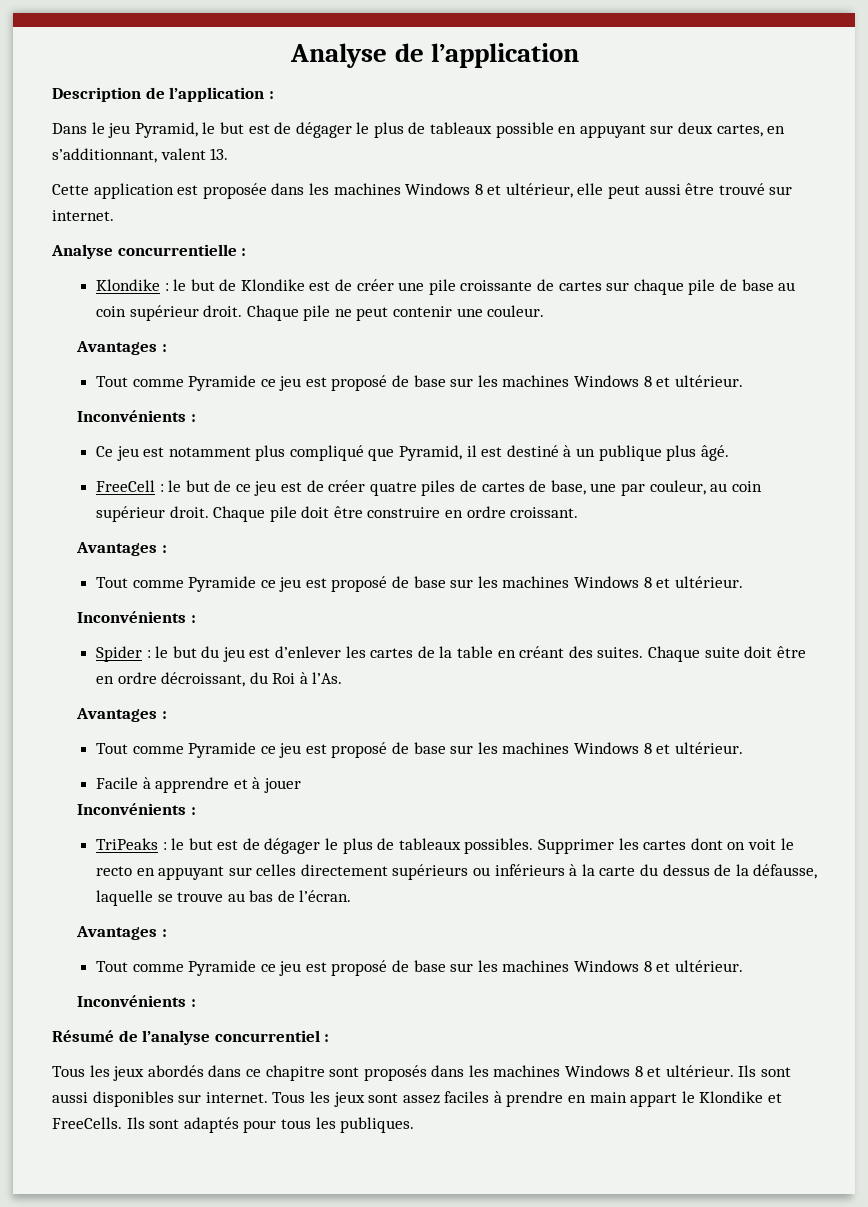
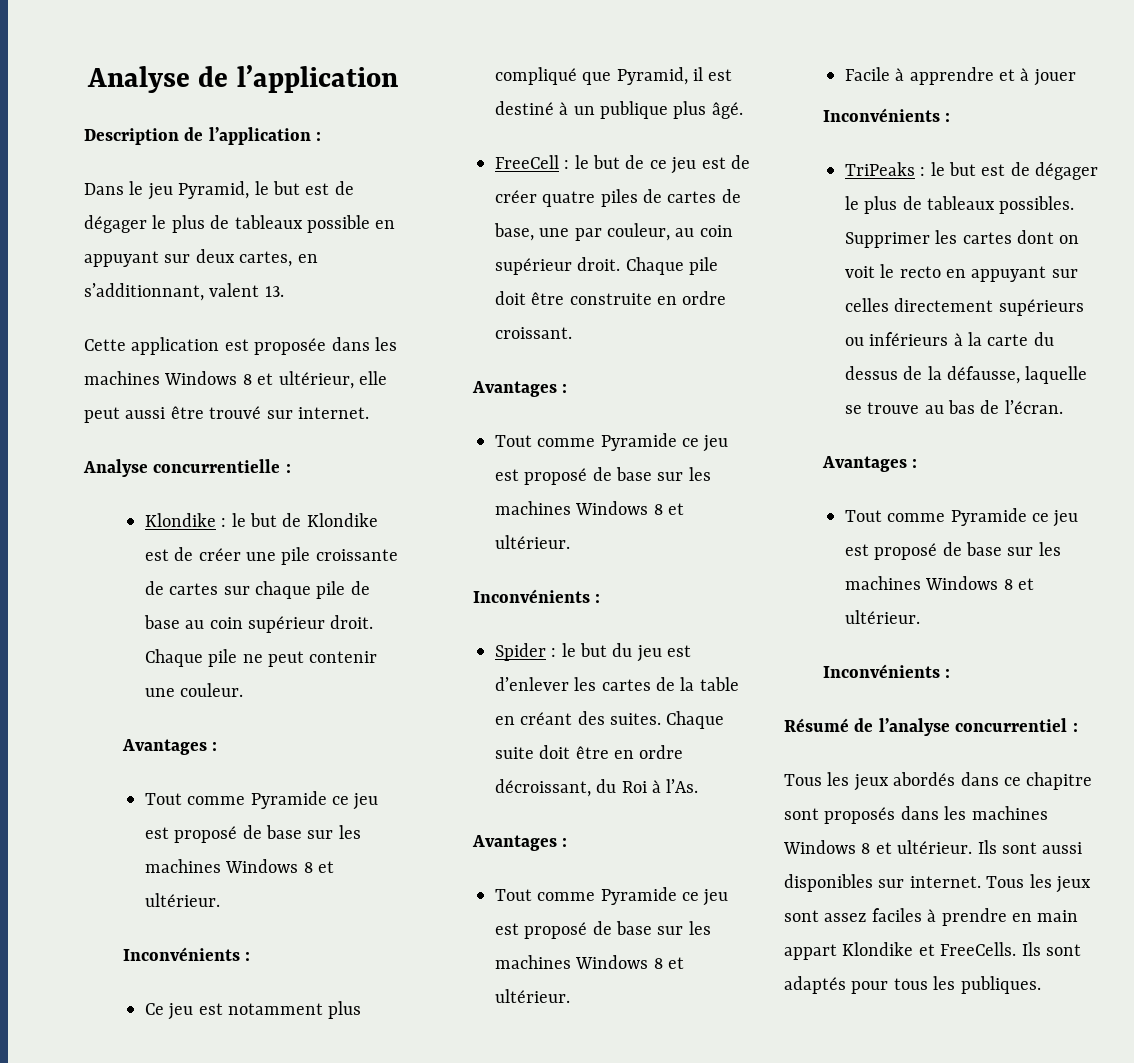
- Chaque pile doit être construire en ordre croissant.
+ Chaque pile doit être construite en ordre croissant.
- Tous les jeux sont assez faciles à prendre en main appart le Klondike et FreeCells.
+ Tous les jeux sont assez faciles à prendre en main appart Klondike et FreeCells.

